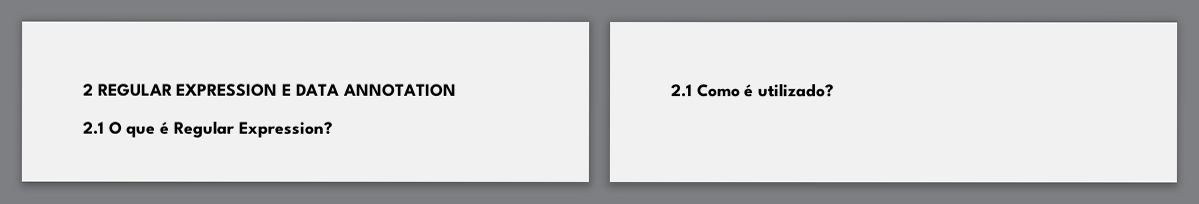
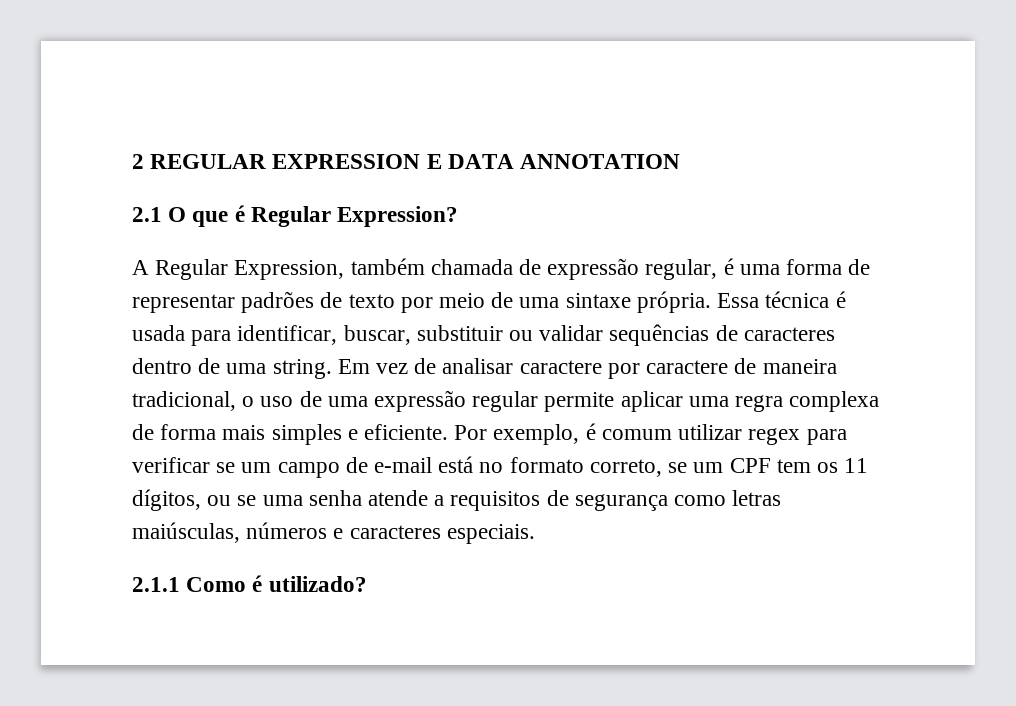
- 2.1 Como é utilizado?
+ A Regular Expression, também chamada de expressão regular, é uma forma de representar padrões de texto por meio de uma sintaxe própria. Essa técnica é usada para identificar, buscar, substituir ou validar sequências de caracteres dentro de uma string. Em vez de analisar caractere por caractere de maneira tradicional, o uso de uma expressão regular permite aplicar uma regra complexa de forma mais simples e eficiente. Por exemplo, é comum utilizar regex para verificar se um campo de e-mail está no formato correto, se um CPF tem os 11 dígitos, ou se uma senha atende a requisitos de segurança como letras maiúsculas, números e caracteres especiais.
+ 2.1.1 Como é utilizado?

